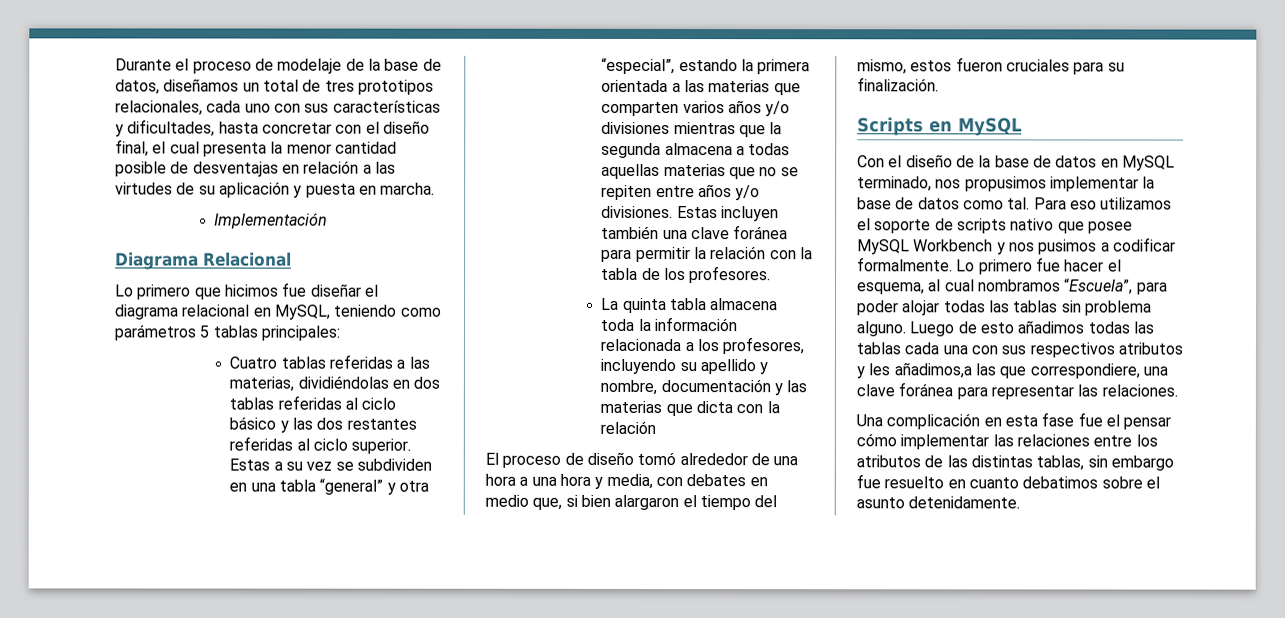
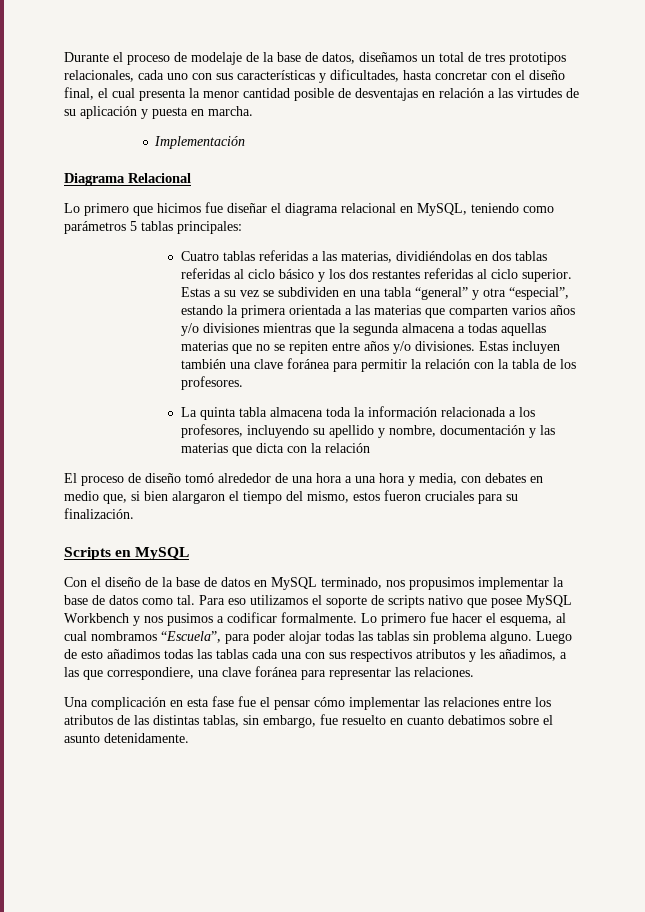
- Cuatro tablas referidas a las materias, dividiéndolas en dos tablas referidas al ciclo básico y las dos restantes referidas al ciclo superior.
+ Cuatro tablas referidas a las materias, dividiéndolas en dos tablas referidas al ciclo básico y los dos restantes referidas al ciclo superior.
- Luego de esto añadimos todas las tablas cada una con sus respectivos atributos y les añadimos,a las que correspondiere, una clave foránea para representar las relaciones.
+ Luego de esto añadimos todas las tablas cada una con sus respectivos atributos y les añadimos, a las que correspondiere, una clave foránea para representar las relaciones.
- Una complicación en esta fase fue el pensar cómo implementar las relaciones entre los atributos de las distintas tablas, sin embargo fue resuelto en cuanto debatimos sobre el asunto detenidamente.
+ Una complicación en esta fase fue el pensar cómo implementar las relaciones entre los atributos de las distintas tablas, sin embargo, fue resuelto en cuanto debatimos sobre el asunto detenidamente.

